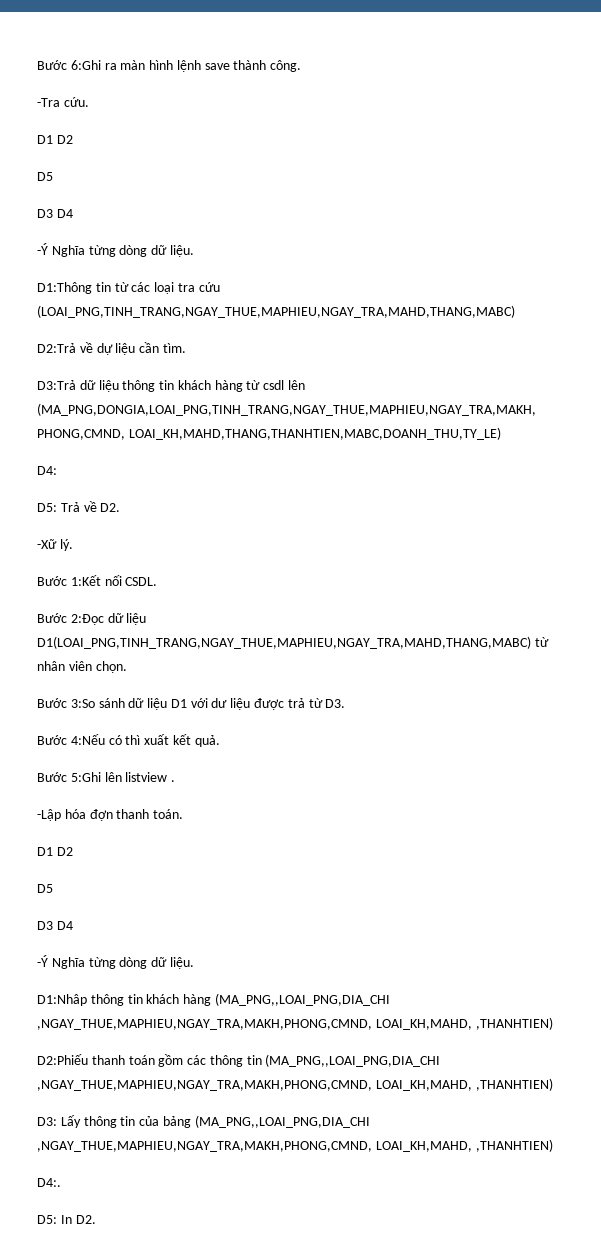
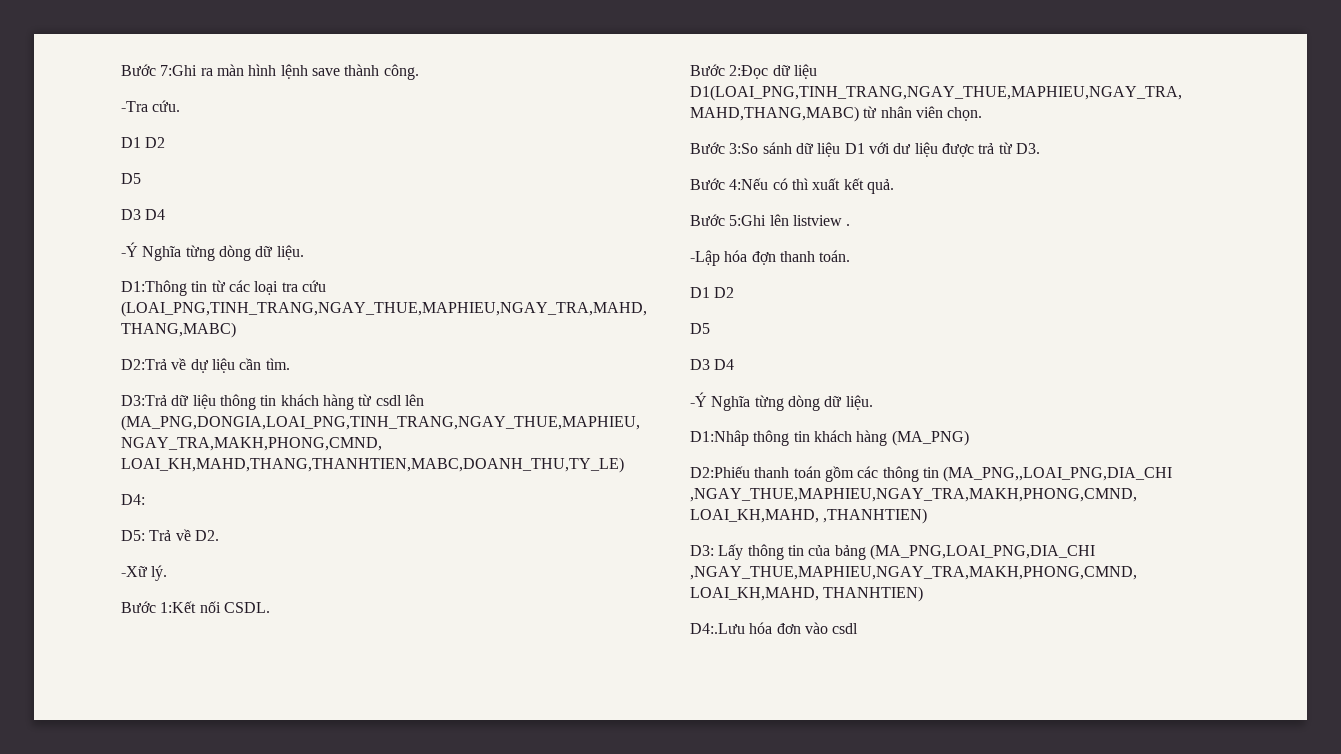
- Bước 6:Ghi ra màn hình lệnh save thành công.
+ Bước 7:Ghi ra màn hình lệnh save thành công.
- D1:Nhâp thông tin khách hàng (MA_PNG,,LOAI_PNG,DIA_CHI ,NGAY_THUE,MAPHIEU,NGAY_TRA,MAKH,PHONG,CMND, LOAI_KH,MAHD, ,THANHTIEN)
+ D1:Nhâp thông tin khách hàng (MA_PNG)
- D3: Lấy thông tin của bảng (MA_PNG,,LOAI_PNG,DIA_CHI ,NGAY_THUE,MAPHIEU,NGAY_TRA,MAKH,PHONG,CMND, LOAI_KH,MAHD, ,THANHTIEN)
- D4:.
- D5: In D2.
+ D3: Lấy thông tin của bảng (MA_PNG,LOAI_PNG,DIA_CHI ,NGAY_THUE,MAPHIEU,NGAY_TRA,MAKH,PHONG,CMND, LOAI_KH,MAHD, THANHTIEN)
+ D4:.Lưu hóa đơn vào csdl

